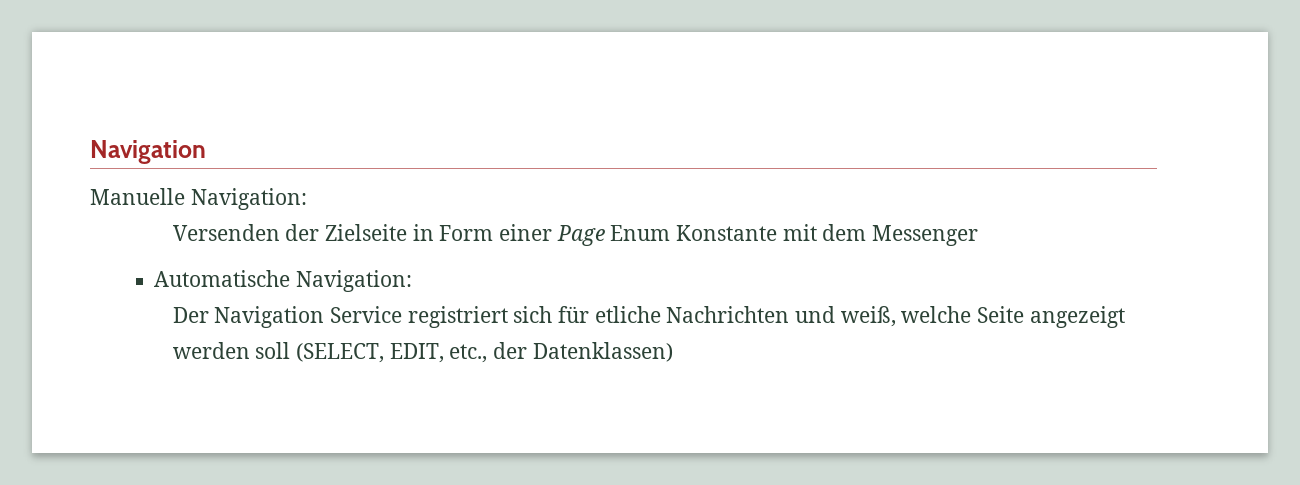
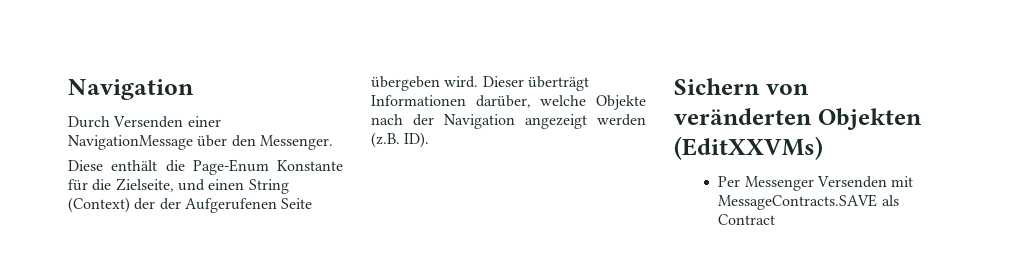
- Manuelle Navigation:
- Versenden der Zielseite in Form einer Page Enum Konstante mit dem Messenger
- Automatische Navigation:
- Der Navigation Service registriert sich für etliche Nachrichten und weiß, welche Seite angezeigt werden soll (SELECT, EDIT, etc., der Datenklassen)
+ Durch Versenden einer NavigationMessage über den Messenger.
+ Diese enthält die Page-Enum Konstante für die Zielseite, und einen String (Context) der der Aufgerufenen Seite übergeben wird. Dieser überträgt Informationen darüber, welche Objekte nach der Navigation angezeigt werden (z.B. ID).
+ Sichern von veränderten Objekten (EditXXVMs)
+ Per Messenger Versenden mit MessageContracts.SAVE als Contract

